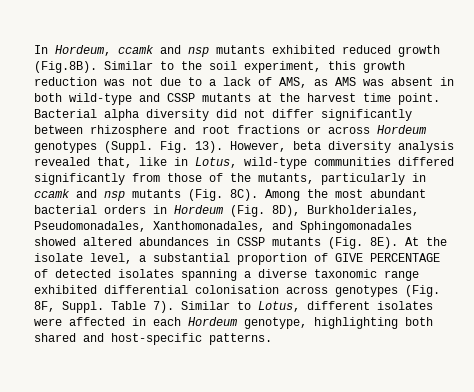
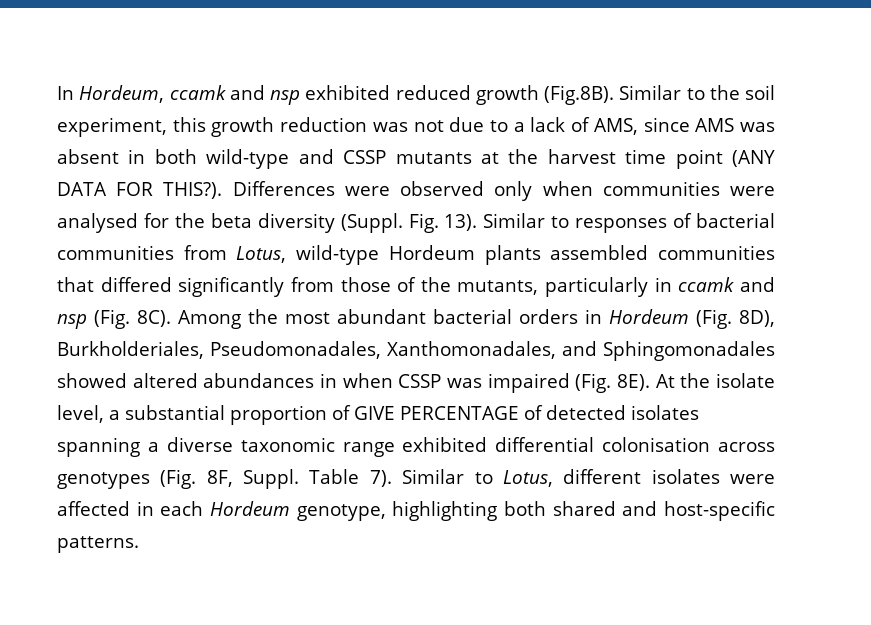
- In Hordeum, ccamk and nsp mutants exhibited reduced growth (Fig.8B). Similar to the soil experiment, this growth reduction was not due to a lack of AMS, as AMS was absent in both wild-type and CSSP mutants at the harvest time point. Bacterial alpha diversity did not differ significantly between rhizosphere and root fractions or across Hordeum genotypes (Suppl. Fig. 13). However, beta diversity analysis revealed that, like in Lotus, wild-type communities differed significantly from those of the mutants, particularly in ccamk and nsp mutants (Fig. 8C).
+ In Hordeum, ccamk and nsp exhibited reduced growth (Fig.8B). Similar to the soil experiment, this growth reduction was not due to a lack of AMS, since AMS was absent in both wild-type and CSSP mutants at the harvest time point (ANY DATA FOR THIS?). Differences were observed only when communities were analysed for the beta diversity (Suppl. Fig. 13). Similar to responses of bacterial communities from Lotus, wild-type Hordeum plants assembled communities that differed significantly from those of the mutants, particularly in ccamk and nsp (Fig. 8C).
- Among the most abundant bacterial orders in Hordeum (Fig. 8D), Burkholderiales, Pseudomonadales, Xanthomonadales, and Sphingomonadales showed altered abundances in CSSP mutants (Fig. 8E).
+ Among the most abundant bacterial orders in Hordeum (Fig. 8D), Burkholderiales, Pseudomonadales, Xanthomonadales, and Sphingomonadales showed altered abundances in when CSSP was impaired (Fig. 8E).

